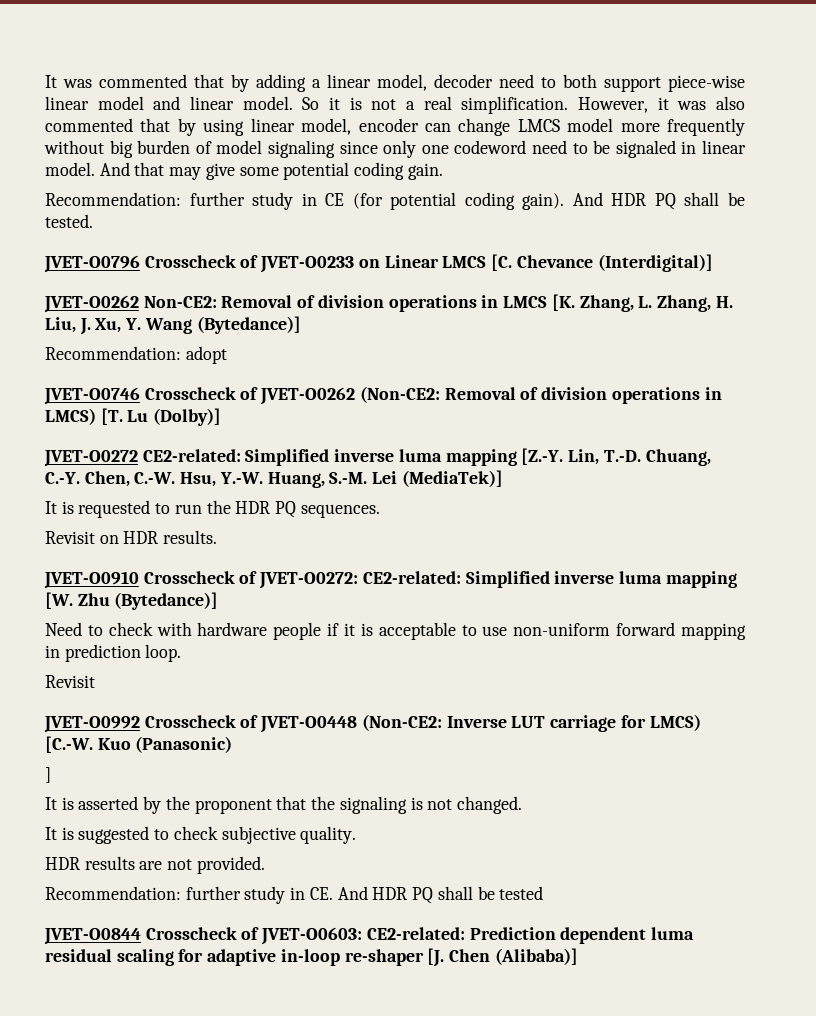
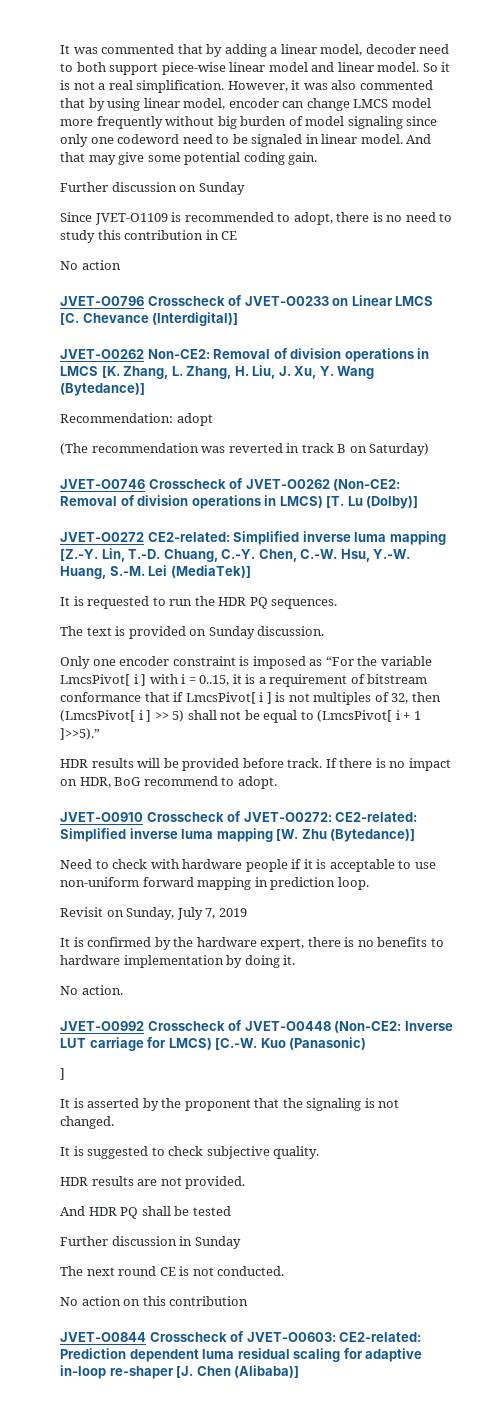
- Recommendation: further study in CE (for potential coding gain). And HDR PQ shall be tested.
+ Further discussion on Sunday
+ Since JVET-O1109 is recommended to adopt, there is no need to study this contribution in CE
+ No action
+ (The recommendation was reverted in track B on Saturday)
- Revisit on HDR results.
+ The text is provided on Sunday discussion.
+ Only one encoder constraint is imposed as “For the variable LmcsPivot[ i ] with i = 0..15, it is a requirement of bitstream conformance that if LmcsPivot[ i ] is not multiples of 32, then (LmcsPivot[ i ] >> 5) shall not be equal to (LmcsPivot[ i + 1 ]>>5).”
+ HDR results will be provided before track. If there is no impact on HDR, BoG recommend to adopt.
  Need to check with hardware people if it is acceptable to use non-uniform forward mapping in prediction loop.
- Revisit
+ Revisit on Sunday, July 7, 2019
+ It is confirmed by the hardware expert, there is no benefits to hardware implementation by doing it.
+ No action.
- Recommendation: further study in CE. And HDR PQ shall be tested
+ And HDR PQ shall be tested
+ Further discussion in Sunday
+ The next round CE is not conducted.
+ No action on this contribution

